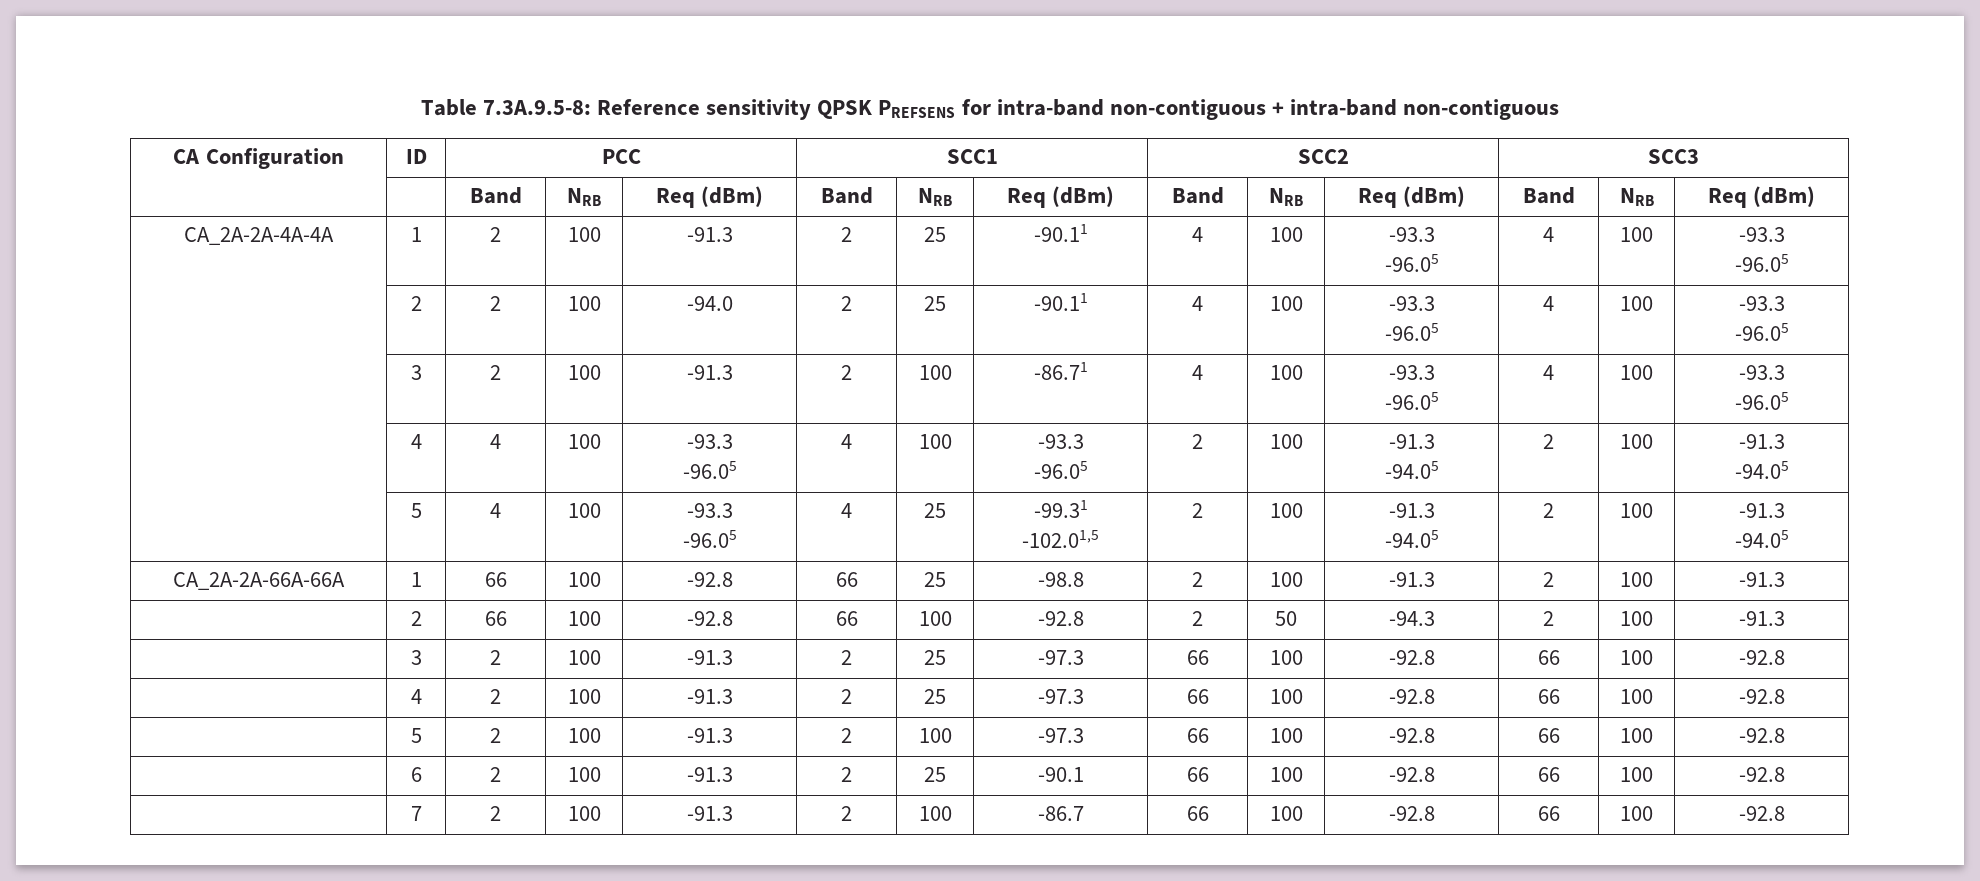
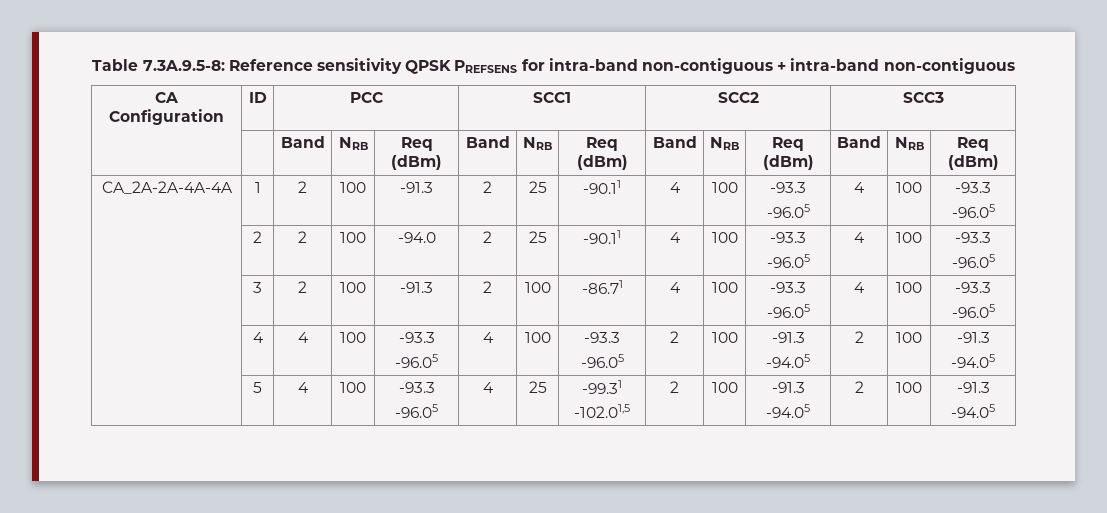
- CA_2A-2A-66A-66A | 1 | 66 | 100 | -92.8 | 66 | 25 | -98.8 | 2 | 100 | -91.3 | 2 | 100 | -91.3
- | 2 | 66 | 100 | -92.8 | 66 | 100 | -92.8 | 2 | 50 | -94.3 | 2 | 100 | -91.3
- | 3 | 2 | 100 | -91.3 | 2 | 25 | -97.3 | 66 | 100 | -92.8 | 66 | 100 | -92.8
- | 4 | 2 | 100 | -91.3 | 2 | 25 | -97.3 | 66 | 100 | -92.8 | 66 | 100 | -92.8
- | 5 | 2 | 100 | -91.3 | 2 | 100 | -97.3 | 66 | 100 | -92.8 | 66 | 100 | -92.8
- | 6 | 2 | 100 | -91.3 | 2 | 25 | -90.1 | 66 | 100 | -92.8 | 66 | 100 | -92.8
- | 7 | 2 | 100 | -91.3 | 2 | 100 | -86.7 | 66 | 100 | -92.8 | 66 | 100 | -92.8

